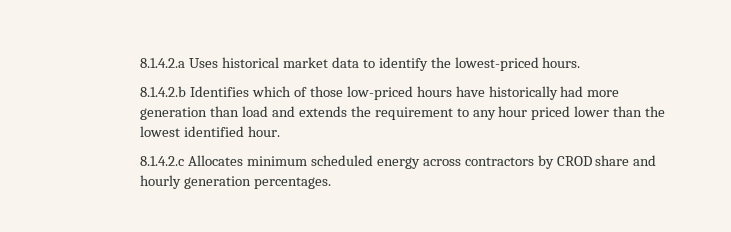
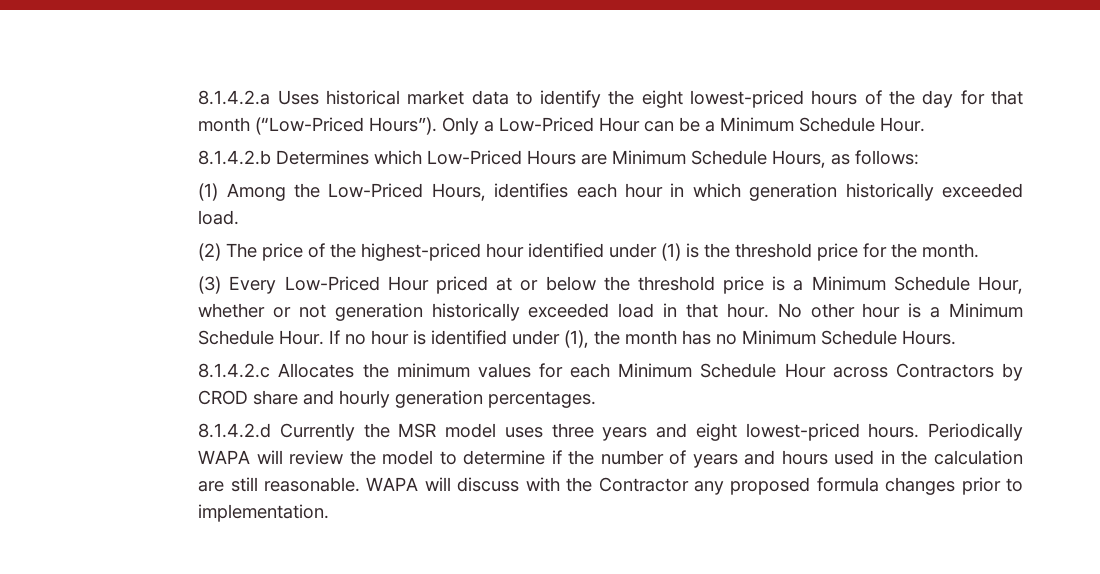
- 8.1.4.2.a Uses historical market data to identify the lowest-priced hours.
- 8.1.4.2.b Identifies which of those low-priced hours have historically had more generation than load and extends the requirement to any hour priced lower than the lowest identified hour.
- 8.1.4.2.c Allocates minimum scheduled energy across contractors by CROD share and hourly generation percentages.
+ 8.1.4.2.a Uses historical market data to identify the eight lowest-priced hours of the day for that month (“Low-Priced Hours”). Only a Low-Priced Hour can be a Minimum Schedule Hour.
+ 8.1.4.2.b Determines which Low-Priced Hours are Minimum Schedule Hours, as follows:
+ (1) Among the Low-Priced Hours, identifies each hour in which generation historically exceeded load.
+ (2) The price of the highest-priced hour identified under (1) is the threshold price for the month.
+ (3) Every Low-Priced Hour priced at or below the threshold price is a Minimum Schedule Hour, whether or not generation historically exceeded load in that hour. No other hour is a Minimum Schedule Hour. If no hour is identified under (1), the month has no Minimum Schedule Hours.
+ 8.1.4.2.c Allocates the minimum values for each Minimum Schedule Hour across Contractors by CROD share and hourly generation percentages.
+ 8.1.4.2.d Currently the MSR model uses three years and eight lowest-priced hours. Periodically WAPA will review the model to determine if the number of years and hours used in the calculation are still reasonable. WAPA will discuss with the Contractor any proposed formula changes prior to implementation.

